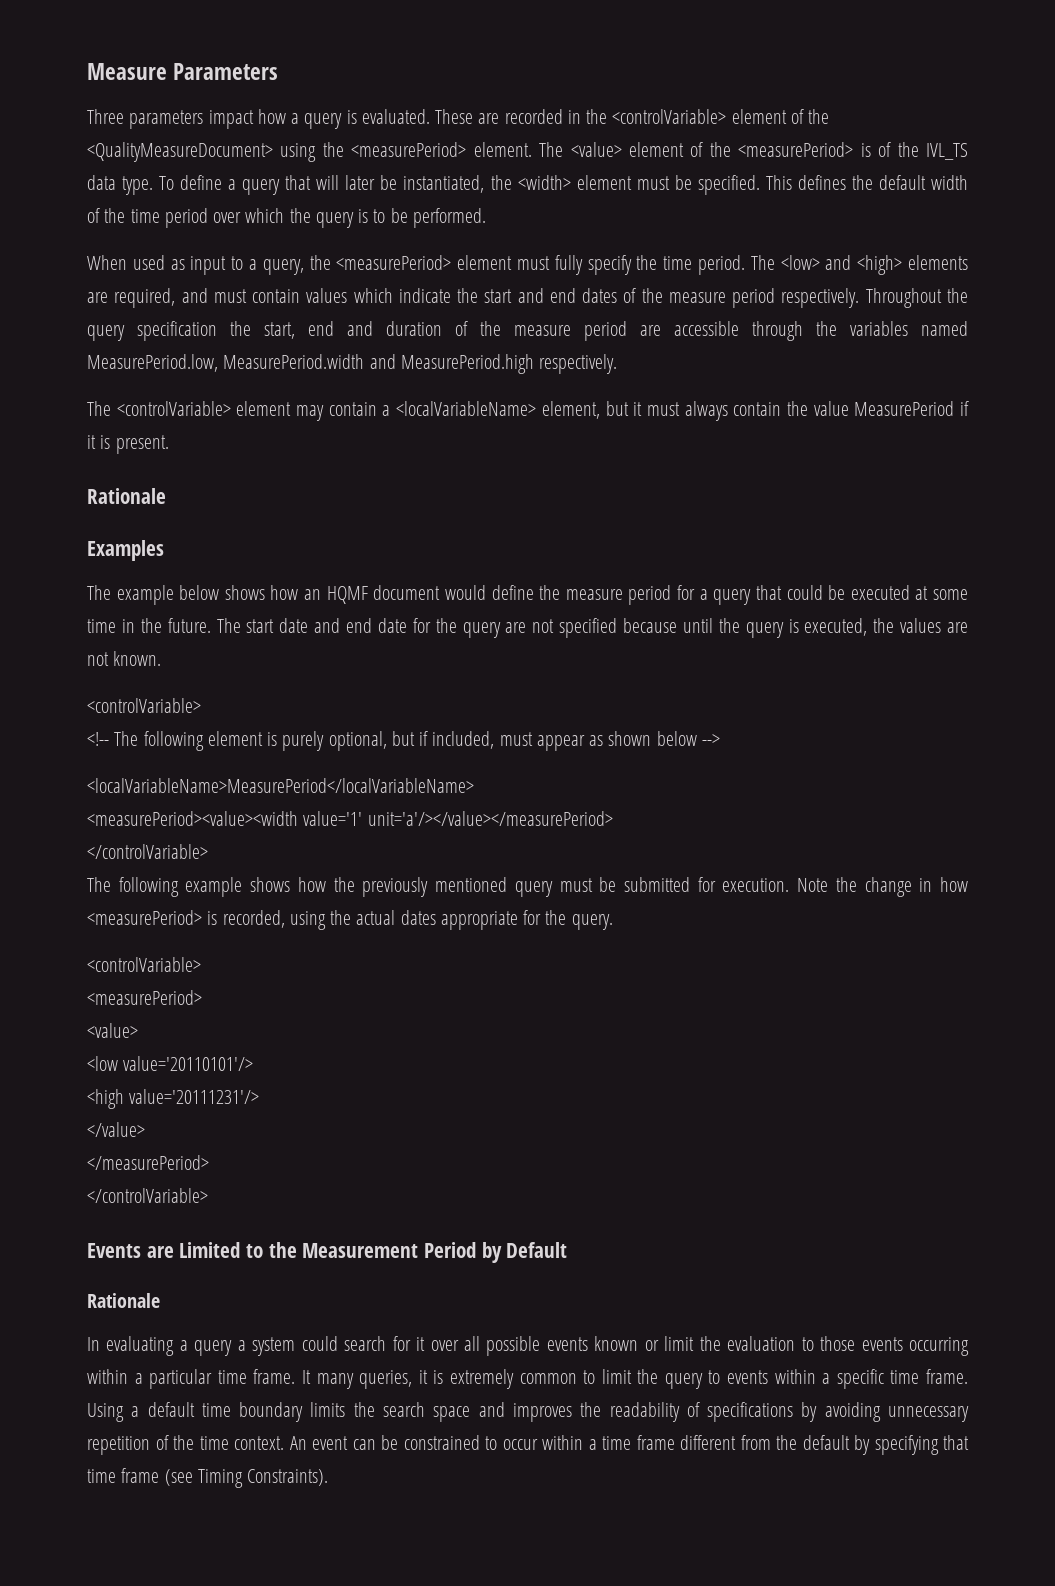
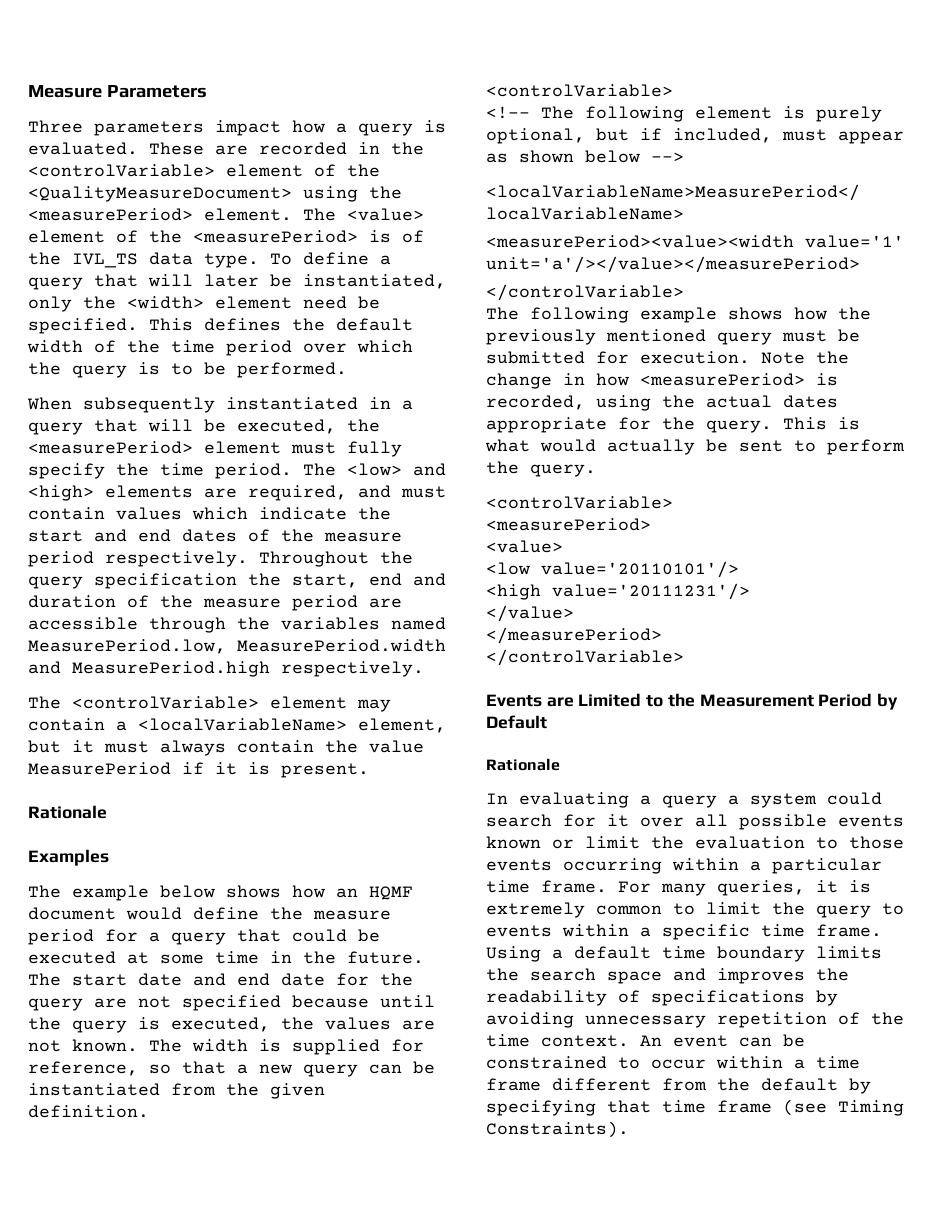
- To define a query that will later be instantiated, the <width> element must be specified.
+ To define a query that will later be instantiated, only the <width> element need be specified.
- When used as input to a query, the <measurePeriod> element must fully specify the time period.
+ When subsequently instantiated in a query that will be executed, the <measurePeriod> element must fully specify the time period.
+ The width is supplied for reference, so that a new query can be instantiated from the given definition.
+ This is what would actually be sent to perform the query.
- It many queries, it is extremely common to limit the query to events within a specific time frame.
+ For many queries, it is extremely common to limit the query to events within a specific time frame.

